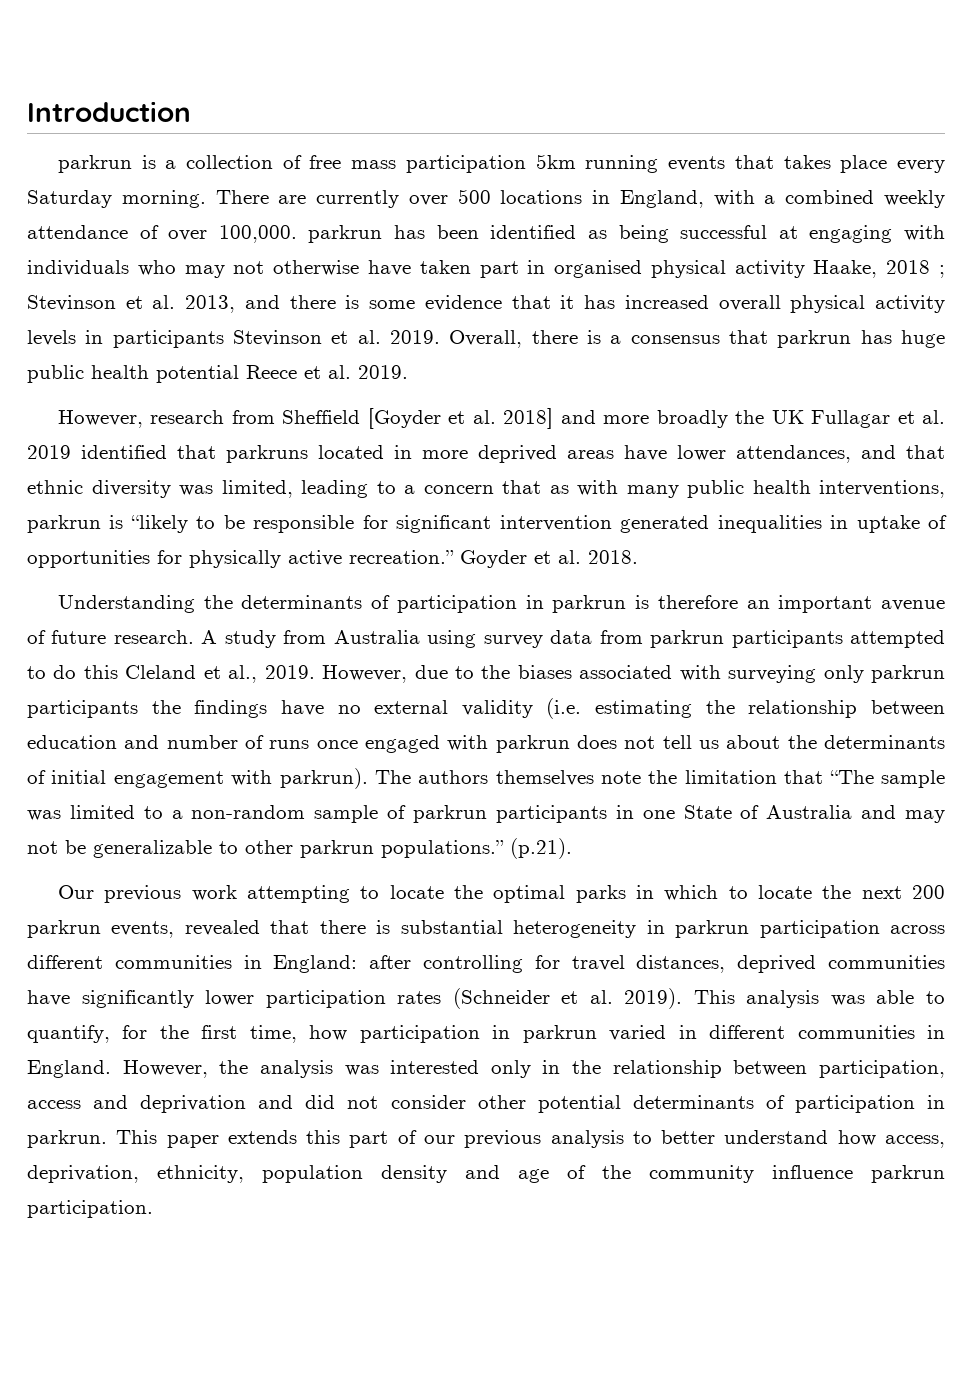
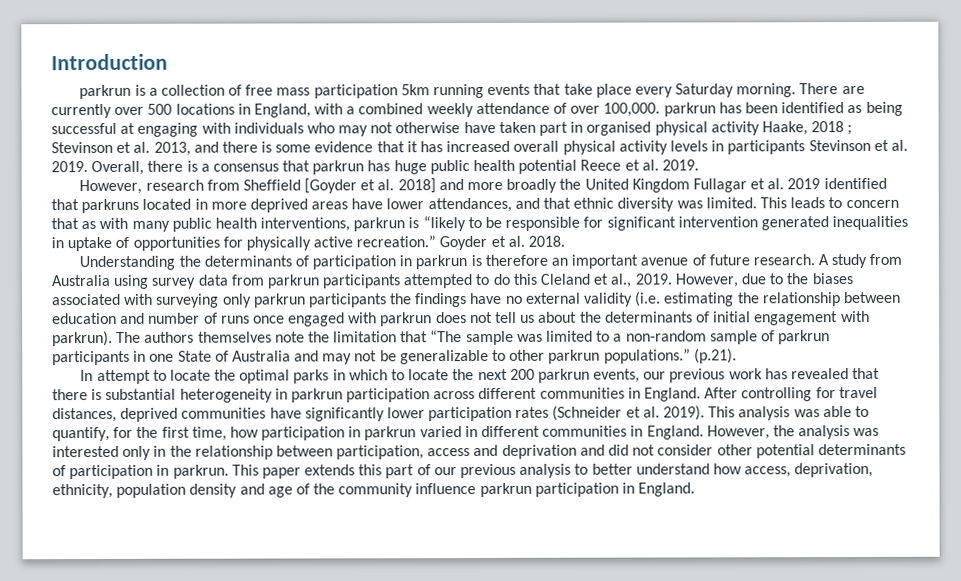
- parkrun is a collection of free mass participation 5km running events that takes place every Saturday morning.
+ parkrun is a collection of free mass participation 5km running events that take place every Saturday morning.
- However, research from Sheffield [Goyder et al. 2018] and more broadly the UK Fullagar et al. 2019 identified that parkruns located in more deprived areas have lower attendances, and that ethnic diversity was limited, leading to a concern that as with many public health interventions, parkrun is “likely to be responsible for significant intervention generated inequalities in uptake of opportunities for physically active recreation.”
+ However, research from Sheffield [Goyder et al. 2018] and more broadly the United Kingdom Fullagar et al. 2019 identified that parkruns located in more deprived areas have lower attendances, and that ethnic diversity was limited. This leads to concern that as with many public health interventions, parkrun is “likely to be responsible for significant intervention generated inequalities in uptake of opportunities for physically active recreation.”
- Our previous work attempting to locate the optimal parks in which to locate the next 200 parkrun events, revealed that there is substantial heterogeneity in parkrun participation across different communities in England: after controlling for travel distances, deprived communities have significantly lower participation rates (Schneider et al. 2019).
+ In attempt to locate the optimal parks in which to locate the next 200 parkrun events, our previous work has revealed that there is substantial heterogeneity in parkrun participation across different communities in England. After controlling for travel distances, deprived communities have significantly lower participation rates (Schneider et al. 2019).
- This paper extends this part of our previous analysis to better understand how access, deprivation, ethnicity, population density and age of the community influence parkrun participation.
+ This paper extends this part of our previous analysis to better understand how access, deprivation, ethnicity, population density and age of the community influence parkrun participation in England.

